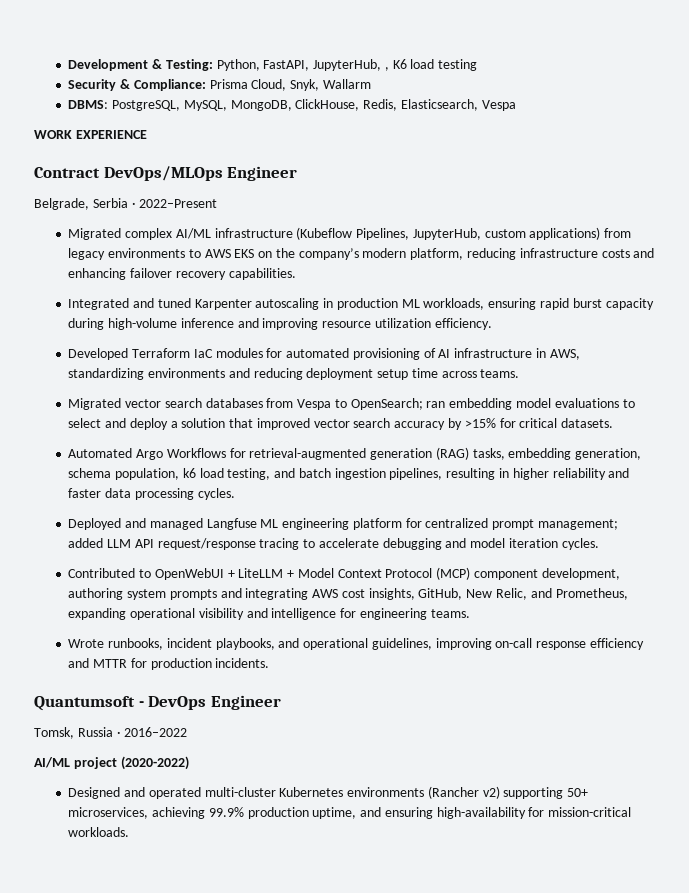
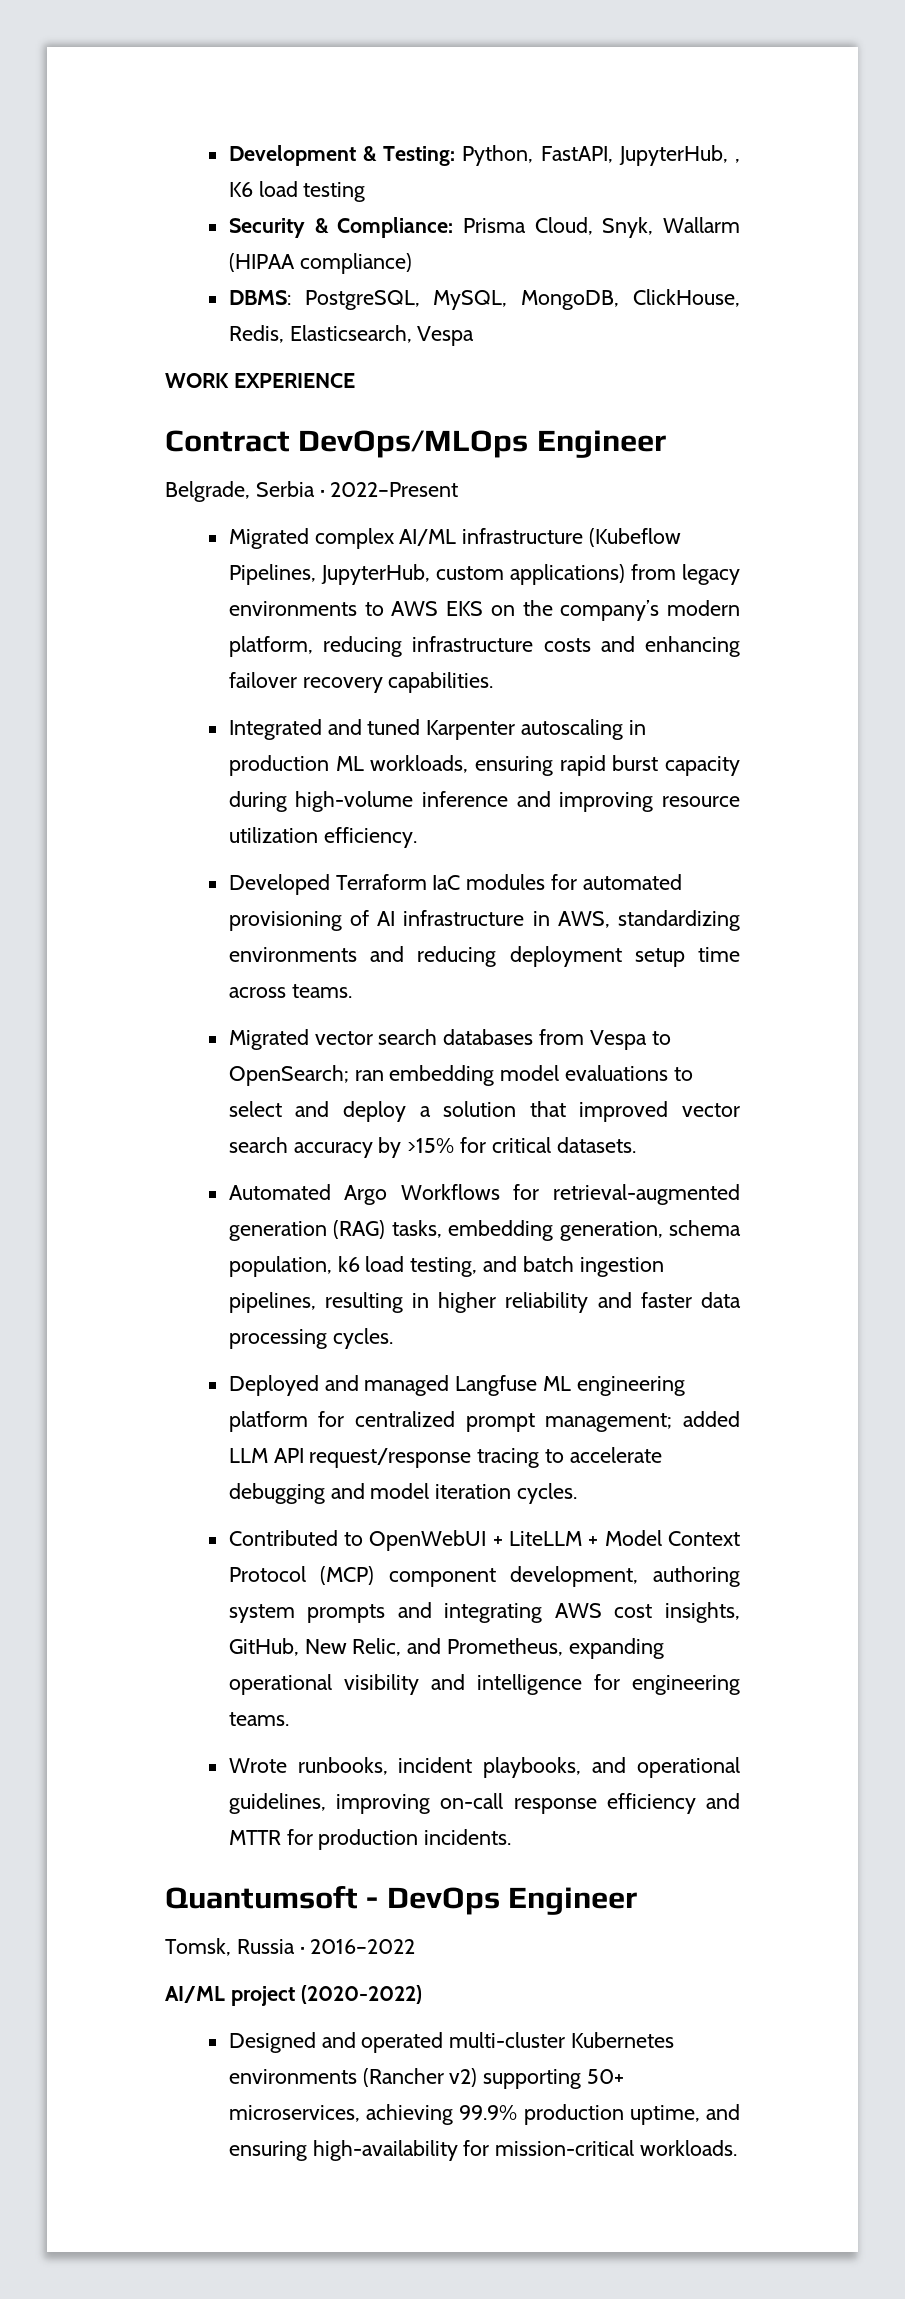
- Security & Compliance: Prisma Cloud, Snyk, Wallarm
+ Security & Compliance: Prisma Cloud, Snyk, Wallarm (HIPAA compliance)

